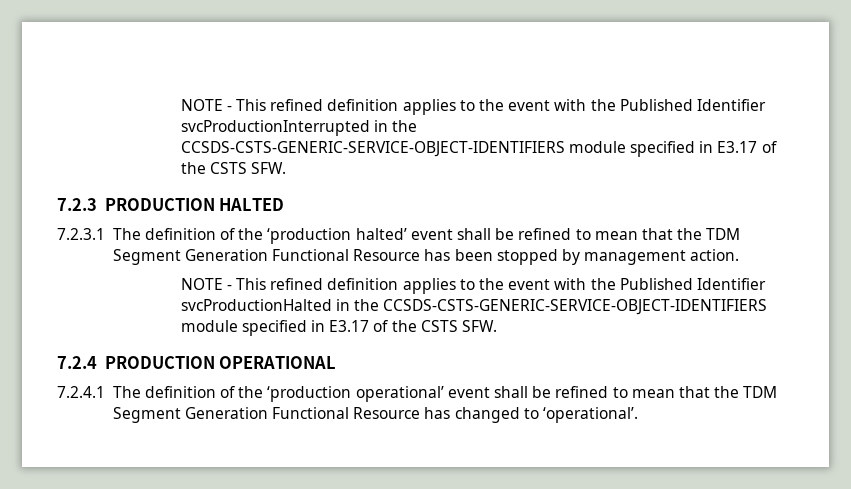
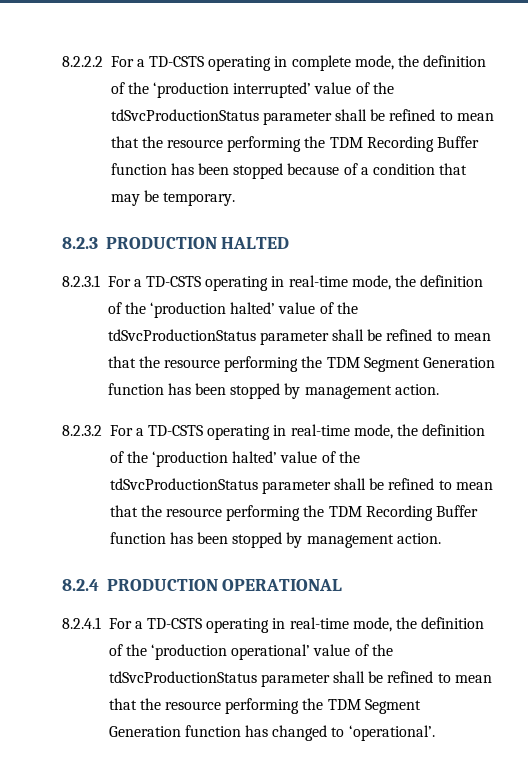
- NOTE - This refined definition applies to the event with the Published Identifier svcProductionInterrupted in the CCSDS-CSTS-GENERIC-SERVICE-OBJECT-IDENTIFIERS module specified in E3.17 of the CSTS SFW.
- 7.2.3 PRODUCTION HALTED
- 7.2.3.1 The definition of the ‘production halted’ event shall be refined to mean that the TDM Segment Generation Functional Resource has been stopped by management action.
- NOTE - This refined definition applies to the event with the Published Identifier svcProductionHalted in the CCSDS-CSTS-GENERIC-SERVICE-OBJECT-IDENTIFIERS module specified in E3.17 of the CSTS SFW.
- 7.2.4 PRODUCTION OPERATIONAL
- 7.2.4.1 The definition of the ‘production operational’ event shall be refined to mean that the TDM Segment Generation Functional Resource has changed to ‘operational’.
+ 8.2.2.2 For a TD-CSTS operating in complete mode, the definition of the ‘production interrupted’ value of the tdSvcProductionStatus parameter shall be refined to mean that the resource performing the TDM Recording Buffer function has been stopped because of a condition that may be temporary.
+ 8.2.3 PRODUCTION HALTED
+ 8.2.3.1 For a TD-CSTS operating in real-time mode, the definition of the ‘production halted’ value of the tdSvcProductionStatus parameter shall be refined to mean that the resource performing the TDM Segment Generation function has been stopped by management action.
+ 8.2.3.2 For a TD-CSTS operating in real-time mode, the definition of the ‘production halted’ value of the tdSvcProductionStatus parameter shall be refined to mean that the resource performing the TDM Recording Buffer function has been stopped by management action.
+ 8.2.4 PRODUCTION OPERATIONAL
+ 8.2.4.1 For a TD-CSTS operating in real-time mode, the definition of the ‘production operational’ value of the tdSvcProductionStatus parameter shall be refined to mean that the resource performing the TDM Segment Generation function has changed to ‘operational’.

